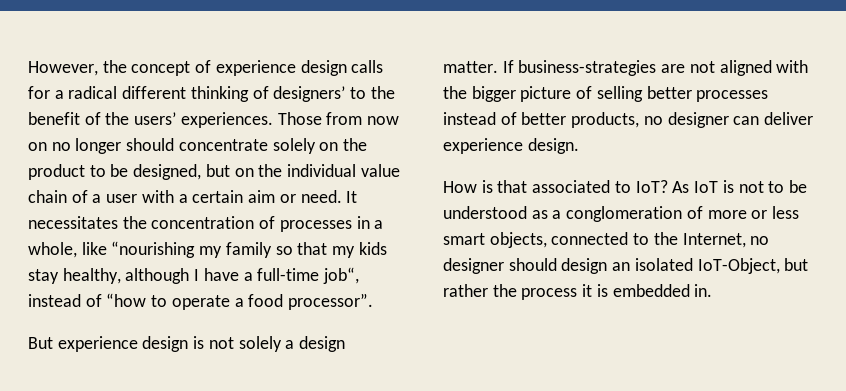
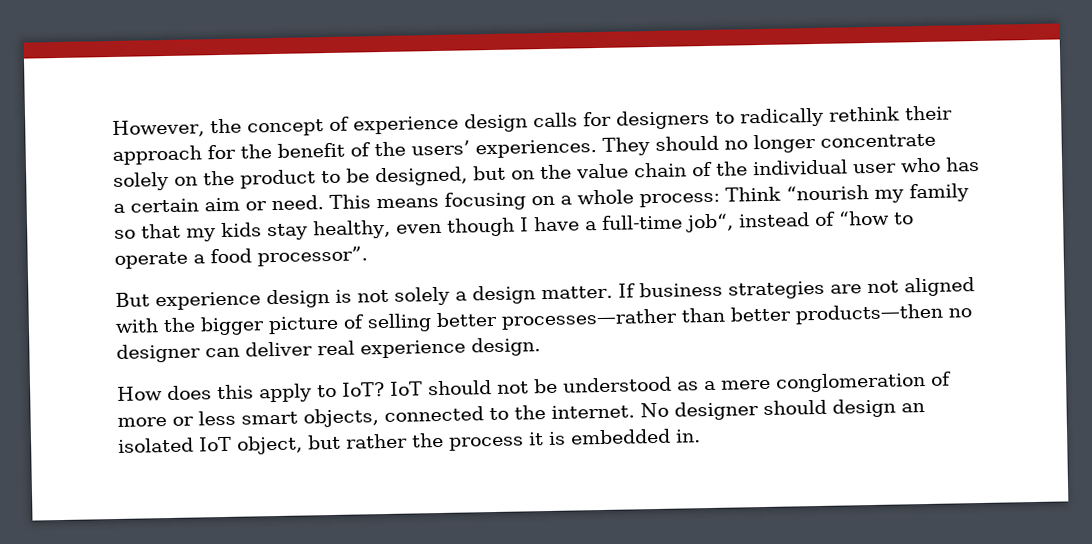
- However, the concept of experience design calls for a radical different thinking of designers’ to the benefit of the users’ experiences.
+ However, the concept of experience design calls for designers to radically rethink their approach for the benefit of the users’ experiences.
- Those from now on no longer should concentrate solely on the product to be designed, but on the individual value chain of a user with a certain aim or need.
+ They should no longer concentrate solely on the product to be designed, but on the value chain of the individual user who has a certain aim or need.
- It necessitates the concentration of processes in a whole, like “nourishing my family so that my kids stay healthy, although I have a full-time job“, instead of “how to operate a food processor”.
+ This means focusing on a whole process: Think “nourish my family so that my kids stay healthy, even though I have a full-time job“, instead of “how to operate a food processor”.
- If business-strategies are not aligned with the bigger picture of selling better processes instead of better products, no designer can deliver experience design.
+ If business strategies are not aligned with the bigger picture of selling better processes—rather than better products—then no designer can deliver real experience design.
- How is that associated to IoT? As IoT is not to be understood as a conglomeration of more or less smart objects, connected to the Internet, no designer should design an isolated IoT-Object, but rather the process it is embedded in.
+ How does this apply to IoT? IoT should not be understood as a mere conglomeration of more or less smart objects, connected to the internet. No designer should design an isolated IoT object, but rather the process it is embedded in.

